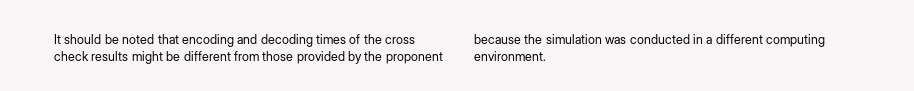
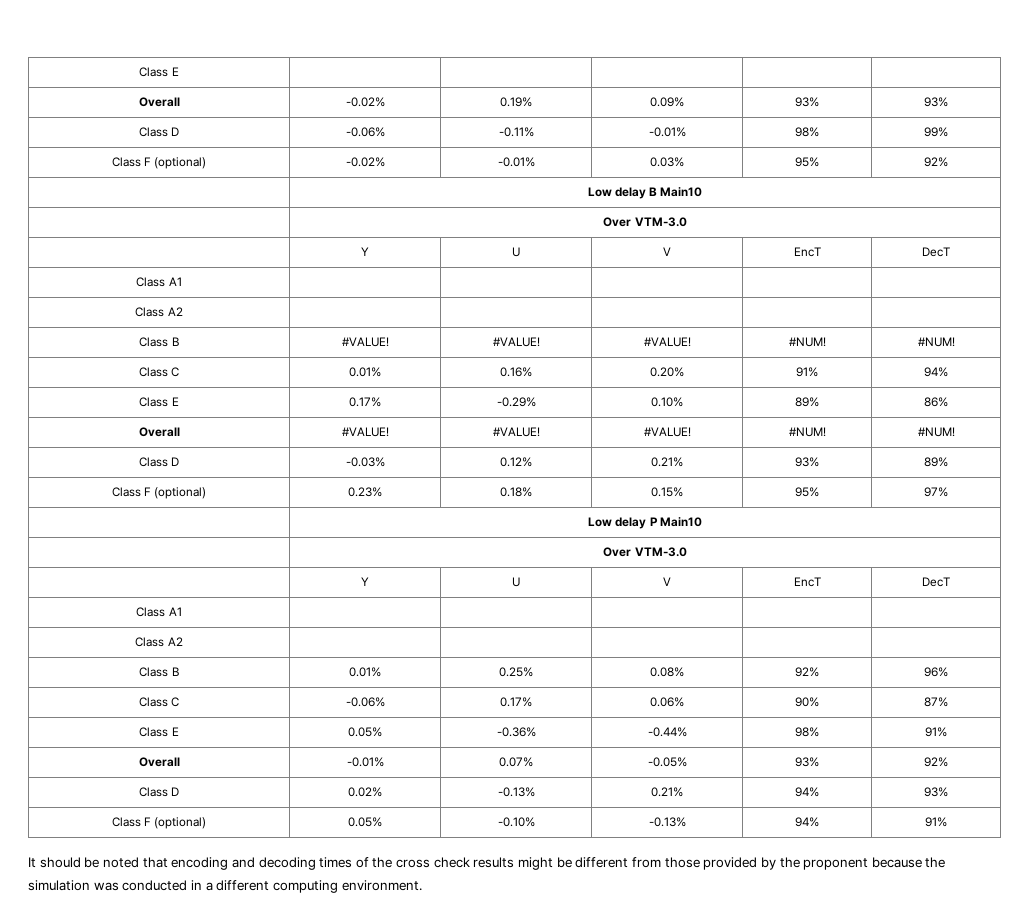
+ Class E | | | | |
+ Overall | -0.02% | 0.19% | 0.09% | 93% | 93%
+ Class D | -0.06% | -0.11% | -0.01% | 98% | 99%
+ Class F (optional) | -0.02% | -0.01% | 0.03% | 95% | 92%
+ | Low delay B Main10
+ | Over VTM-3.0
+ | Y | U | V | EncT | DecT
+ Class A1 | | | | |
+ Class A2 | | | | |
+ Class B | #VALUE! | #VALUE! | #VALUE! | #NUM! | #NUM!
+ Class C | 0.01% | 0.16% | 0.20% | 91% | 94%
+ Class E | 0.17% | -0.29% | 0.10% | 89% | 86%
+ Overall | #VALUE! | #VALUE! | #VALUE! | #NUM! | #NUM!
+ Class D | -0.03% | 0.12% | 0.21% | 93% | 89%
+ Class F (optional) | 0.23% | 0.18% | 0.15% | 95% | 97%
+ | Low delay P Main10
+ | Over VTM-3.0
+ | Y | U | V | EncT | DecT
+ Class A1 | | | | |
+ Class A2 | | | | |
+ Class B | 0.01% | 0.25% | 0.08% | 92% | 96%
+ Class C | -0.06% | 0.17% | 0.06% | 90% | 87%
+ Class E | 0.05% | -0.36% | -0.44% | 98% | 91%
+ Overall | -0.01% | 0.07% | -0.05% | 93% | 92%
+ Class D | 0.02% | -0.13% | 0.21% | 94% | 93%
+ Class F (optional) | 0.05% | -0.10% | -0.13% | 94% | 91%

